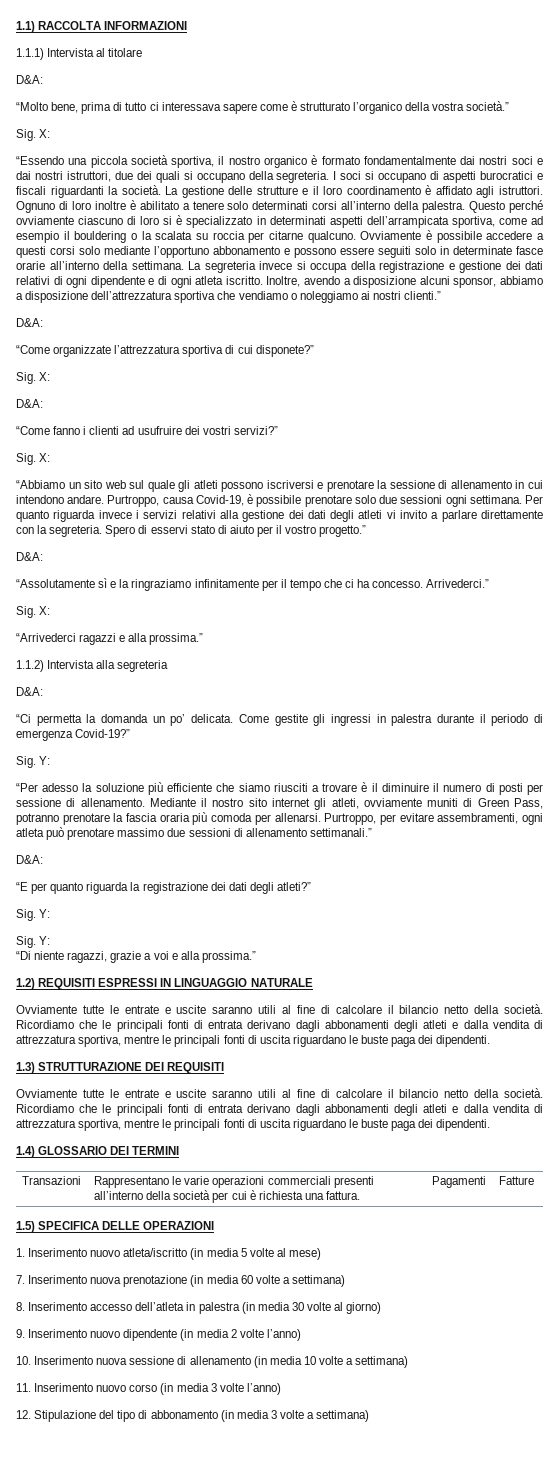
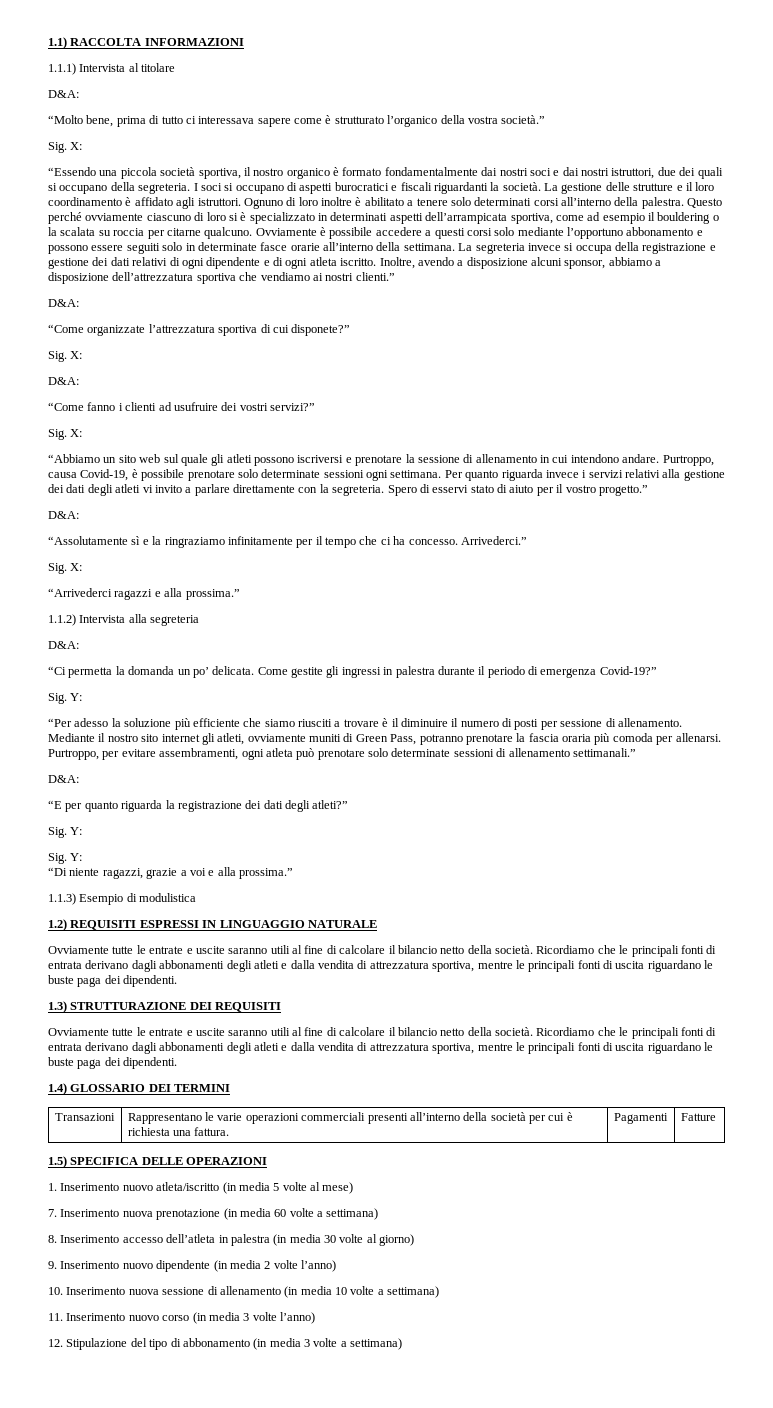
- Inoltre, avendo a disposizione alcuni sponsor, abbiamo a disposizione dell’attrezzatura sportiva che vendiamo o noleggiamo ai nostri clienti.”
+ Inoltre, avendo a disposizione alcuni sponsor, abbiamo a disposizione dell’attrezzatura sportiva che vendiamo ai nostri clienti.”
- Purtroppo, causa Covid-19, è possibile prenotare solo due sessioni ogni settimana.
+ Purtroppo, causa Covid-19, è possibile prenotare solo determinate sessioni ogni settimana.
- Purtroppo, per evitare assembramenti, ogni atleta può prenotare massimo due sessioni di allenamento settimanali.”
+ Purtroppo, per evitare assembramenti, ogni atleta può prenotare solo determinate sessioni di allenamento settimanali.”
+ 1.1.3) Esempio di modulistica

